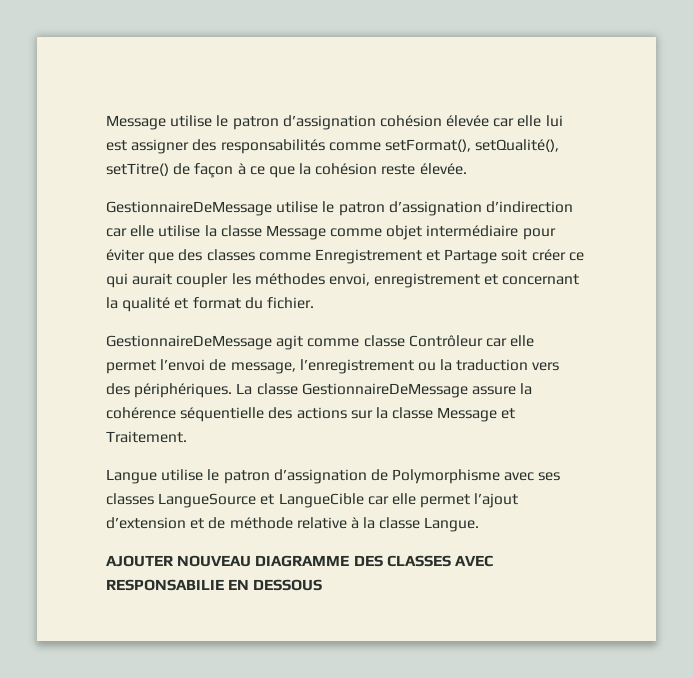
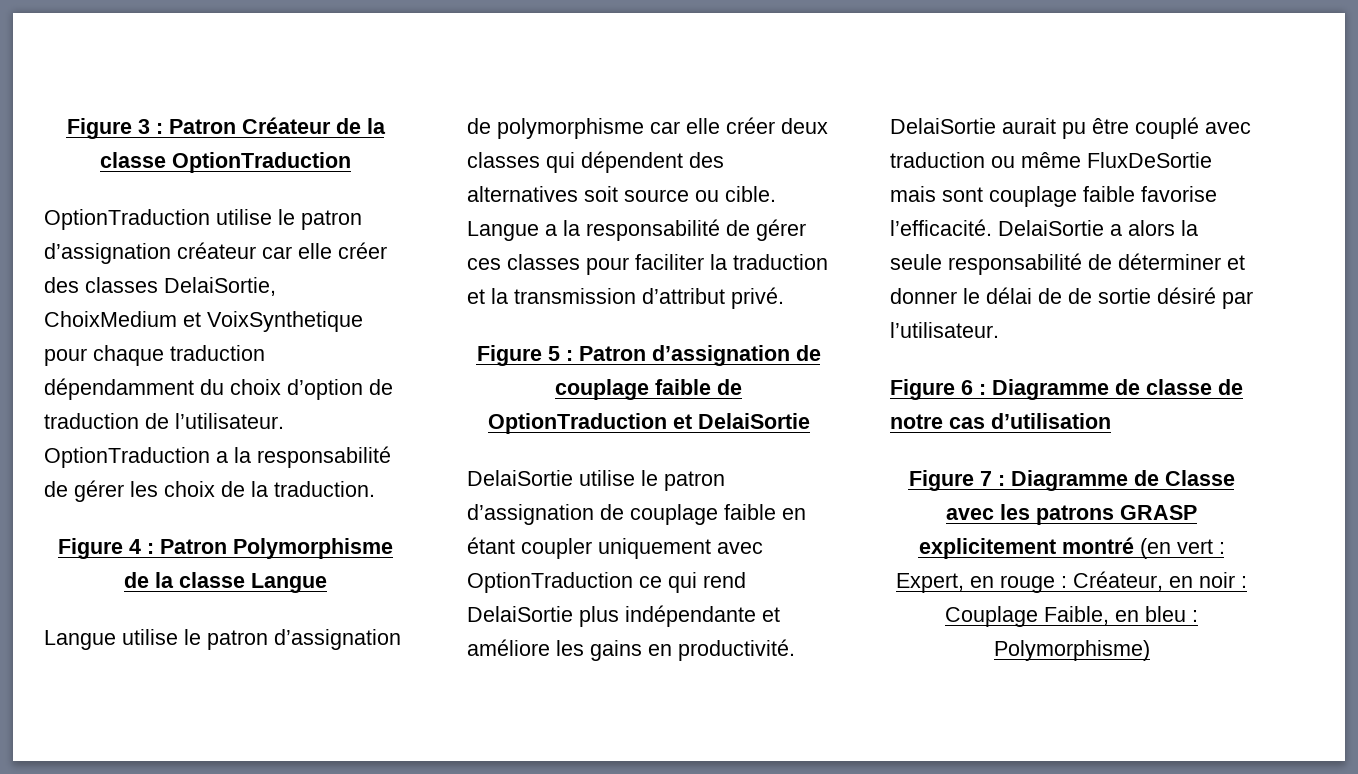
- Message utilise le patron d’assignation cohésion élevée car elle lui est assigner des responsabilités comme setFormat(), setQualité(), setTitre() de façon à ce que la cohésion reste élevée.
- GestionnaireDeMessage utilise le patron d’assignation d’indirection car elle utilise la classe Message comme objet intermédiaire pour éviter que des classes comme Enregistrement et Partage soit créer ce qui aurait coupler les méthodes envoi, enregistrement et concernant la qualité et format du fichier.
- GestionnaireDeMessage agit comme classe Contrôleur car elle permet l’envoi de message, l’enregistrement ou la traduction vers des périphériques. La classe GestionnaireDeMessage assure la cohérence séquentielle des actions sur la classe Message et Traitement.
+ Figure 3 : Patron Créateur de la classe OptionTraduction
+ OptionTraduction utilise le patron d’assignation créateur car elle créer des classes DelaiSortie, ChoixMedium et VoixSynthetique pour chaque traduction dépendamment du choix d’option de traduction de l’utilisateur. OptionTraduction a la responsabilité de gérer les choix de la traduction.
+ Figure 4 : Patron Polymorphisme de la classe Langue
- Langue utilise le patron d’assignation de Polymorphisme avec ses classes LangueSource et LangueCible car elle permet l’ajout d’extension et de méthode relative à la classe Langue.
- AJOUTER NOUVEAU DIAGRAMME DES CLASSES AVEC RESPONSABILIE EN DESSOUS
+ Langue utilise le patron d’assignation de polymorphisme car elle créer deux classes qui dépendent des alternatives soit source ou cible. Langue a la responsabilité de gérer ces classes pour faciliter la traduction et la transmission d’attribut privé.
+ Figure 5 : Patron d’assignation de couplage faible de OptionTraduction et DelaiSortie
+ DelaiSortie utilise le patron d’assignation de couplage faible en étant coupler uniquement avec OptionTraduction ce qui rend DelaiSortie plus indépendante et améliore les gains en productivité. DelaiSortie aurait pu être couplé avec traduction ou même FluxDeSortie mais sont couplage faible favorise l’efficacité. DelaiSortie a alors la seule responsabilité de déterminer et donner le délai de de sortie désiré par l’utilisateur.
+ Figure 6 : Diagramme de classe de notre cas d’utilisation
+ Figure 7 : Diagramme de Classe avec les patrons GRASP explicitement montré (en vert : Expert, en rouge : Créateur, en noir : Couplage Faible, en bleu : Polymorphisme)

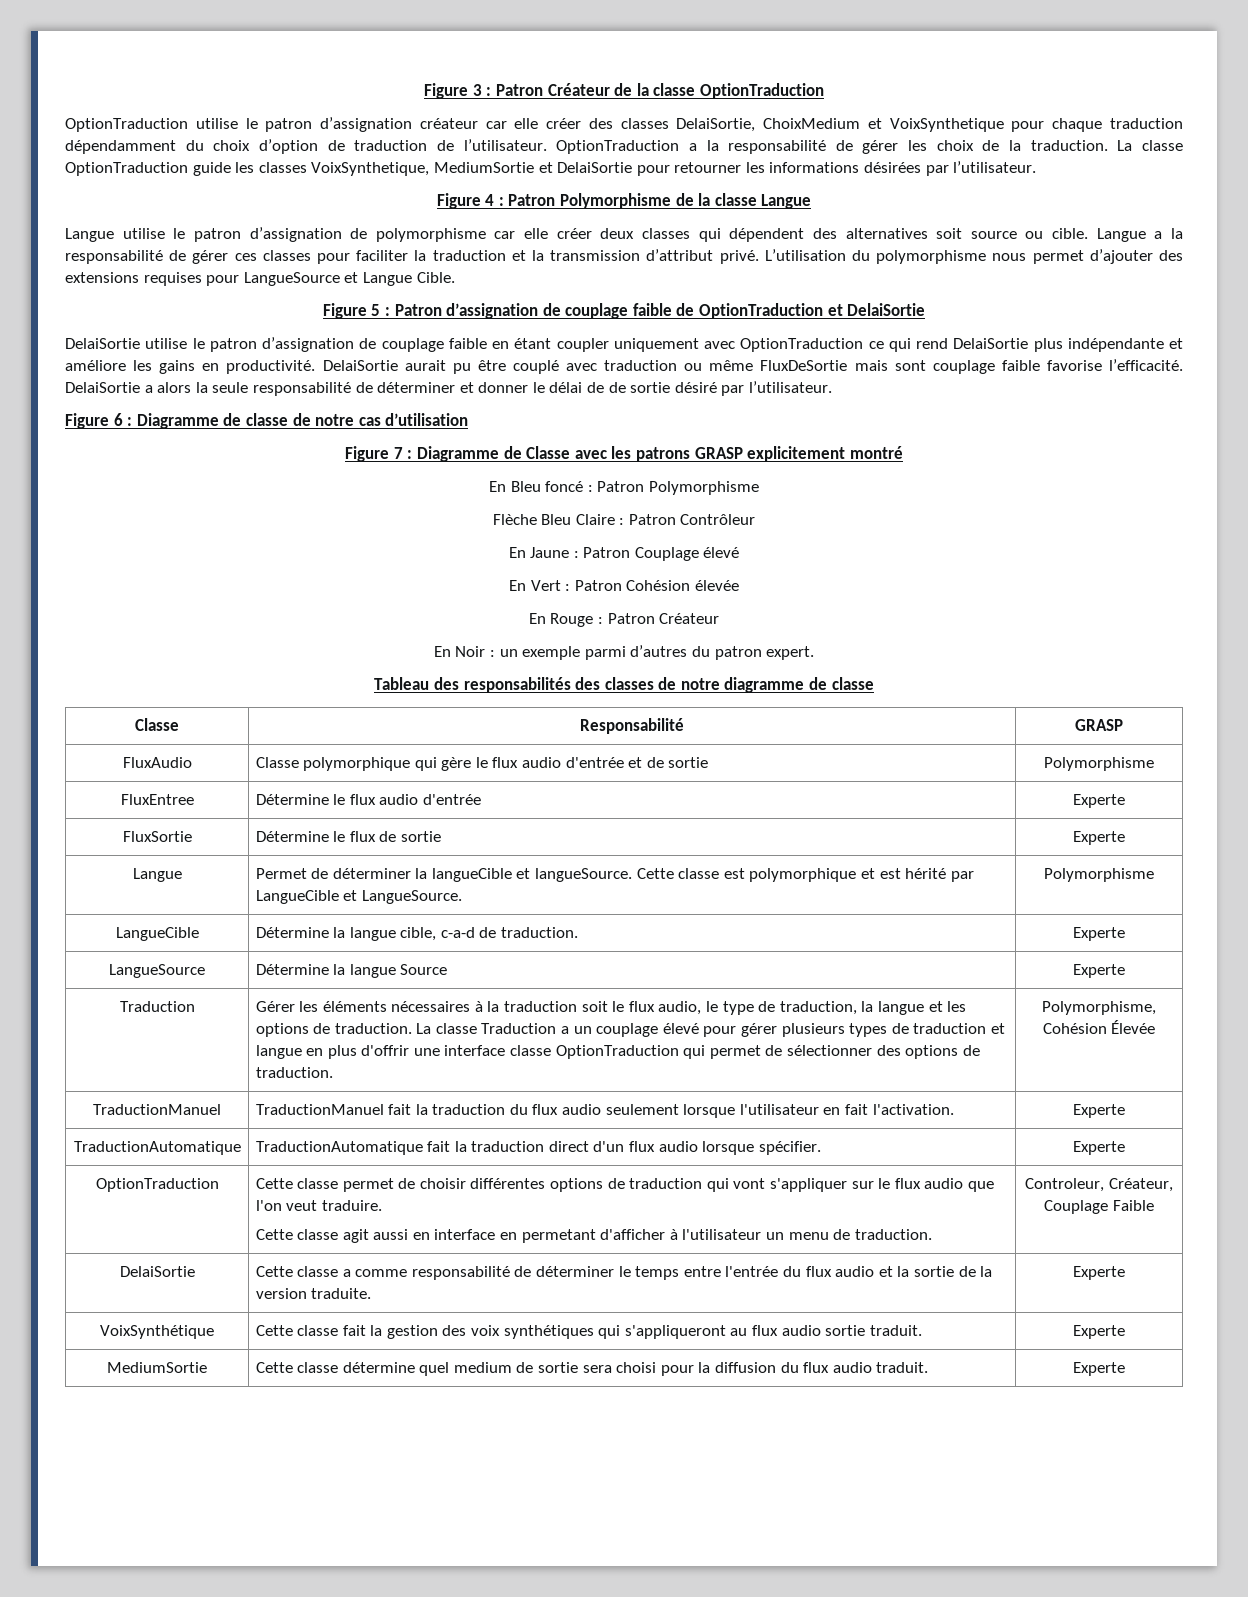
+ La classe OptionTraduction guide les classes VoixSynthetique, MediumSortie et DelaiSortie pour retourner les informations désirées par l’utilisateur.
+ L’utilisation du polymorphisme nous permet d’ajouter des extensions requises pour LangueSource et Langue Cible.
- Figure 7 : Diagramme de Classe avec les patrons GRASP explicitement montré (en vert : Expert, en rouge : Créateur, en noir : Couplage Faible, en bleu : Polymorphisme)
+ Figure 7 : Diagramme de Classe avec les patrons GRASP explicitement montré
+ En Bleu foncé : Patron Polymorphisme
+ Flèche Bleu Claire : Patron Contrôleur
+ En Jaune : Patron Couplage élevé
+ En Vert : Patron Cohésion élevée
+ En Rouge : Patron Créateur
+ En Noir : un exemple parmi d’autres du patron expert.
+ Tableau des responsabilités des classes de notre diagramme de classe
+ Classe | Responsabilité | GRASP
+ FluxAudio | Classe polymorphique qui gère le flux audio d'entrée et de sortie | Polymorphisme
+ FluxEntree | Détermine le flux audio d'entrée | Experte
+ FluxSortie | Détermine le flux de sortie | Experte
+ Langue | Permet de déterminer la langueCible et langueSource. Cette classe est polymorphique et est hérité par LangueCible et LangueSource. | Polymorphisme
+ LangueCible | Détermine la langue cible, c-a-d de traduction. | Experte
+ LangueSource | Détermine la langue Source | Experte
+ Traduction | Gérer les éléments nécessaires à la traduction soit le flux audio, le type de traduction, la langue et les options de traduction. La classe Traduction a un couplage élevé pour gérer plusieurs types de traduction et langue en plus d'offrir une interface classe OptionTraduction qui permet de sélectionner des options de traduction. | Polymorphisme, Cohésion Élevée
+ TraductionManuel | TraductionManuel fait la traduction du flux audio seulement lorsque l'utilisateur en fait l'activation. | Experte
+ TraductionAutomatique | TraductionAutomatique fait la traduction direct d'un flux audio lorsque spécifier. | Experte
+ OptionTraduction | Cette classe permet de choisir différentes options de traduction qui vont s'appliquer sur le flux audio que l'on veut traduire.
+ Cette classe agit aussi en interface en permetant d'afficher à l'utilisateur un menu de traduction. | Controleur, Créateur, Couplage Faible
+ DelaiSortie | Cette classe a comme responsabilité de déterminer le temps entre l'entrée du flux audio et la sortie de la version traduite. | Experte
+ VoixSynthétique | Cette classe fait la gestion des voix synthétiques qui s'appliqueront au flux audio sortie traduit. | Experte
+ MediumSortie | Cette classe détermine quel medium de sortie sera choisi pour la diffusion du flux audio traduit. | Experte

